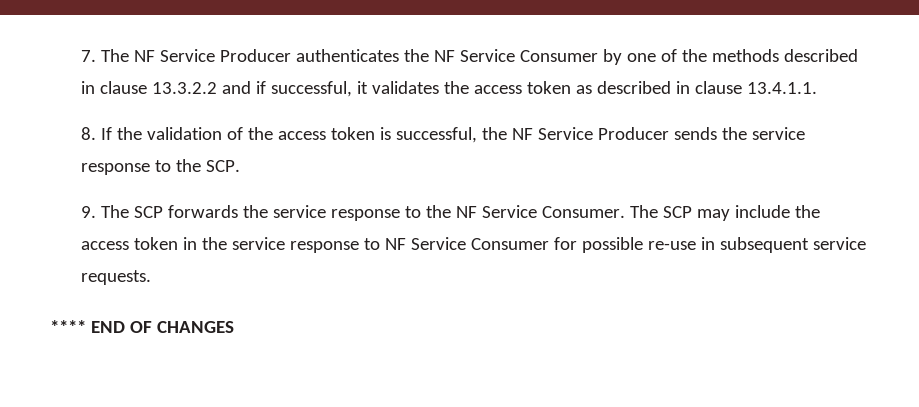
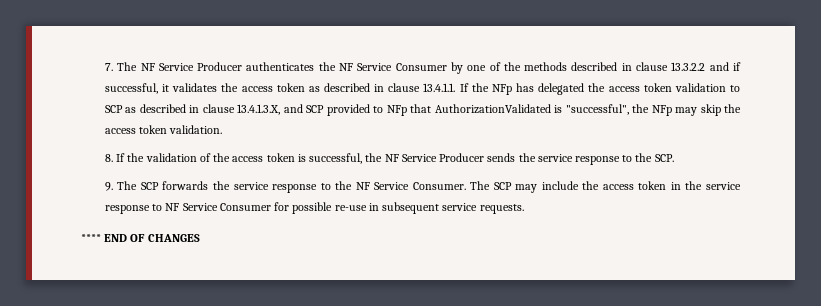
- 7. The NF Service Producer authenticates the NF Service Consumer by one of the methods described in clause 13.3.2.2 and if successful, it validates the access token as described in clause 13.4.1.1.
+ 7. The NF Service Producer authenticates the NF Service Consumer by one of the methods described in clause 13.3.2.2 and if successful, it validates the access token as described in clause 13.4.1.1. If the NFp has delegated the access token validation to SCP as described in clause 13.4.1.3.X, and SCP provided to NFp that AuthorizationValidated is "successful", the NFp may skip the access token validation.

